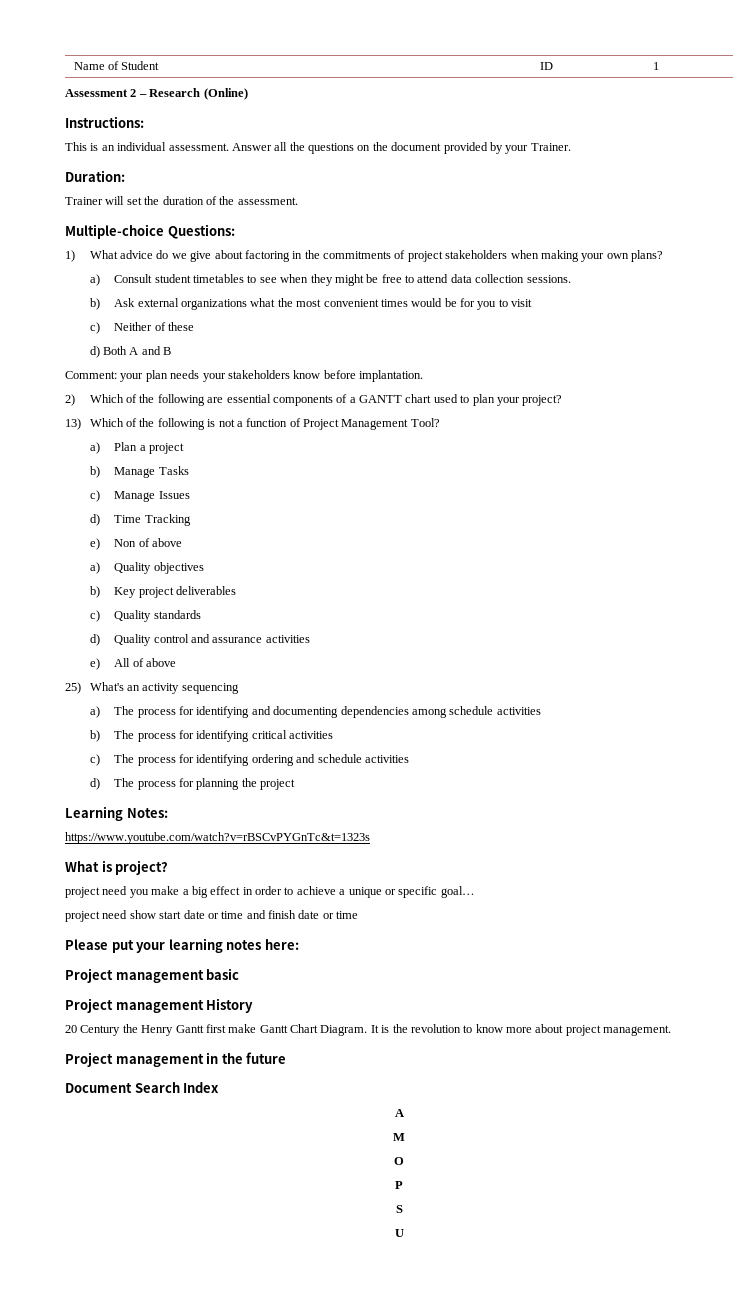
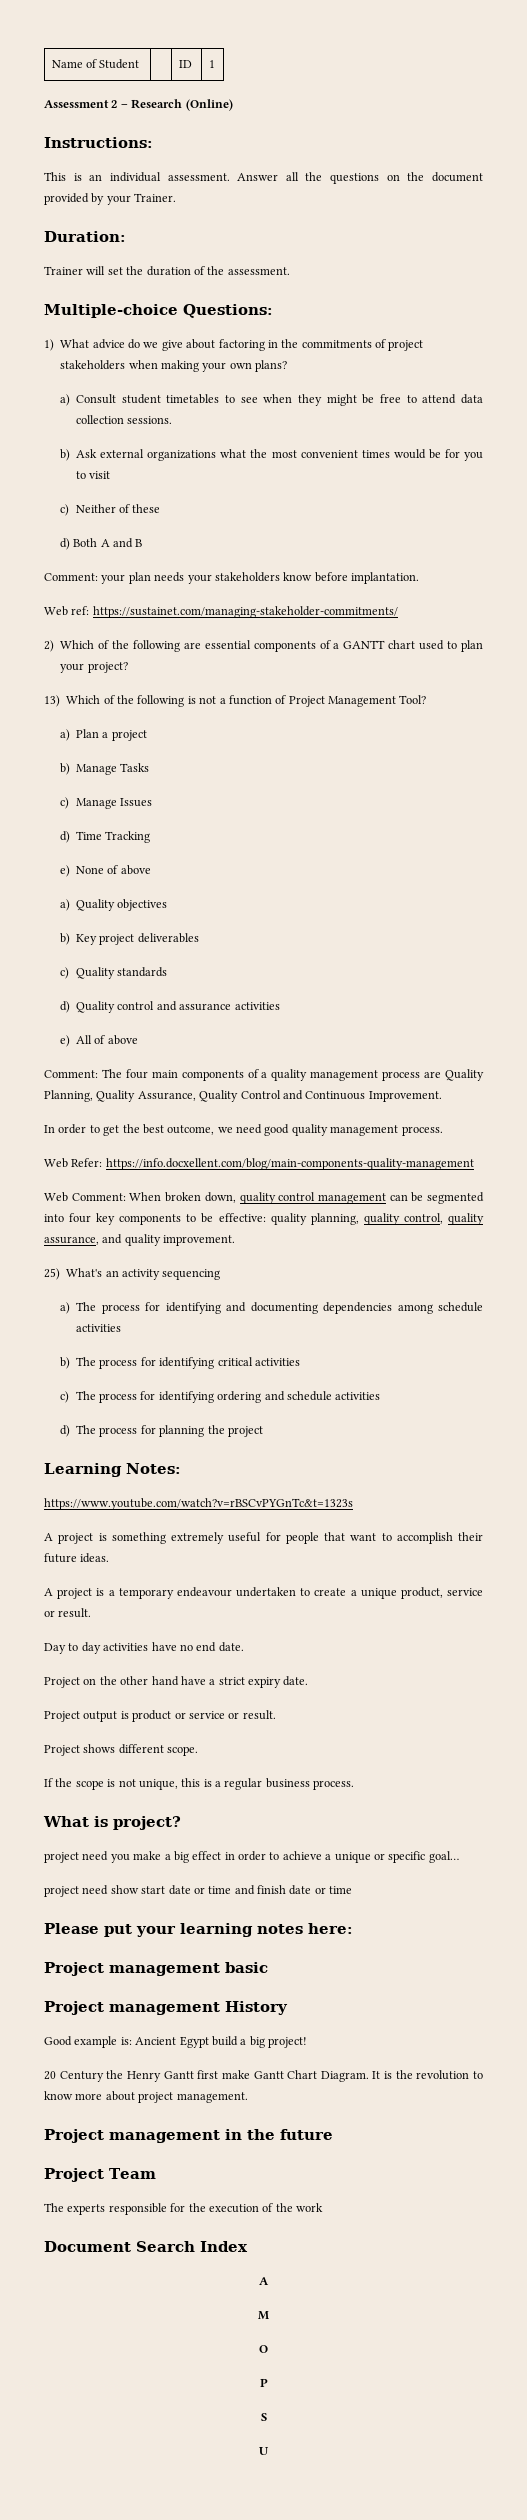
+ Web ref: https://sustainet.com/managing-stakeholder-commitments/
- e) Non of above
+ e) None of above
+ Comment: The four main components of a quality management process are Quality Planning, Quality Assurance, Quality Control and Continuous Improvement.
+ In order to get the best outcome, we need good quality management process.
+ Web Refer: https://info.docxellent.com/blog/main-components-quality-management
+ Web Comment: When broken down, quality control management can be segmented into four key components to be effective: quality planning, quality control, quality assurance, and quality improvement.
+ A project is something extremely useful for people that want to accomplish their future ideas.
+ A project is a temporary endeavour undertaken to create a unique product, service or result.
+ Day to day activities have no end date.
+ Project on the other hand have a strict expiry date.
+ Project output is product or service or result.
+ Project shows different scope.
+ If the scope is not unique, this is a regular business process.
+ Good example is: Ancient Egypt build a big project!
+ Project Team
+ The experts responsible for the execution of the work

